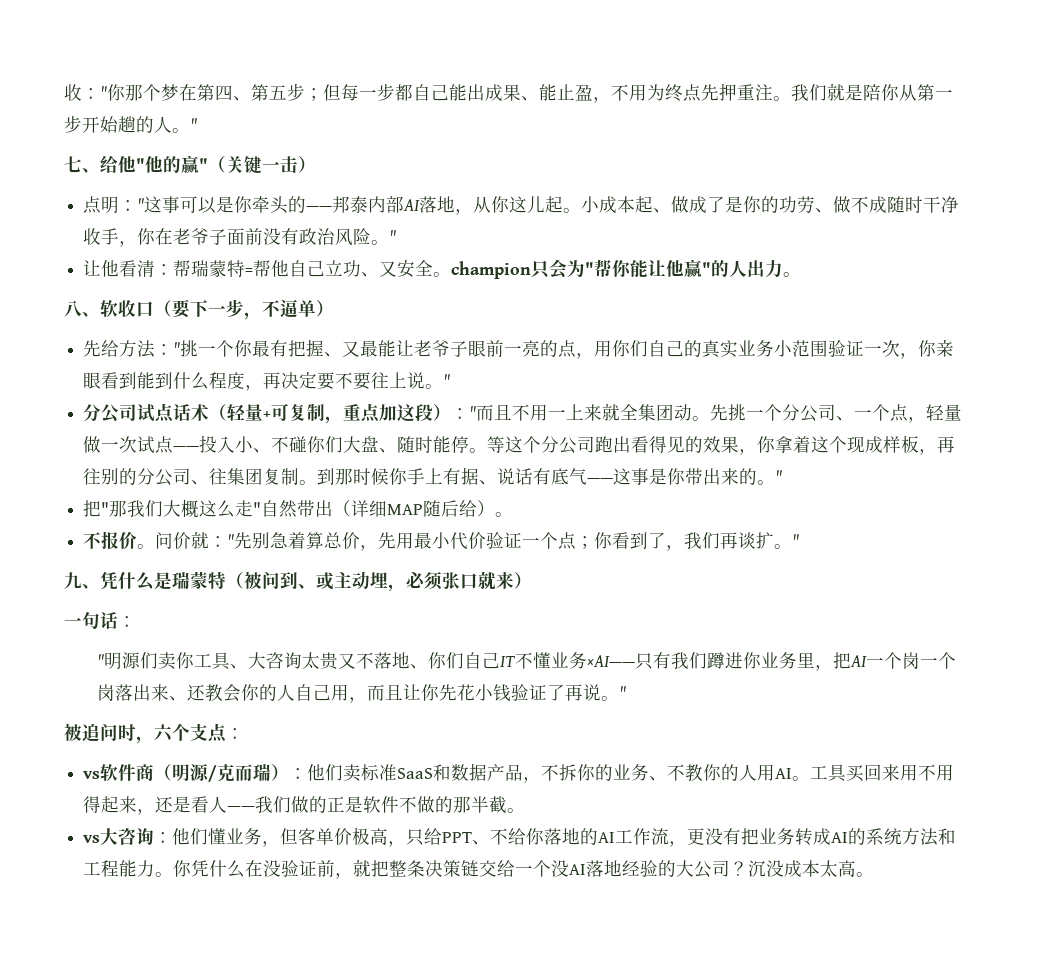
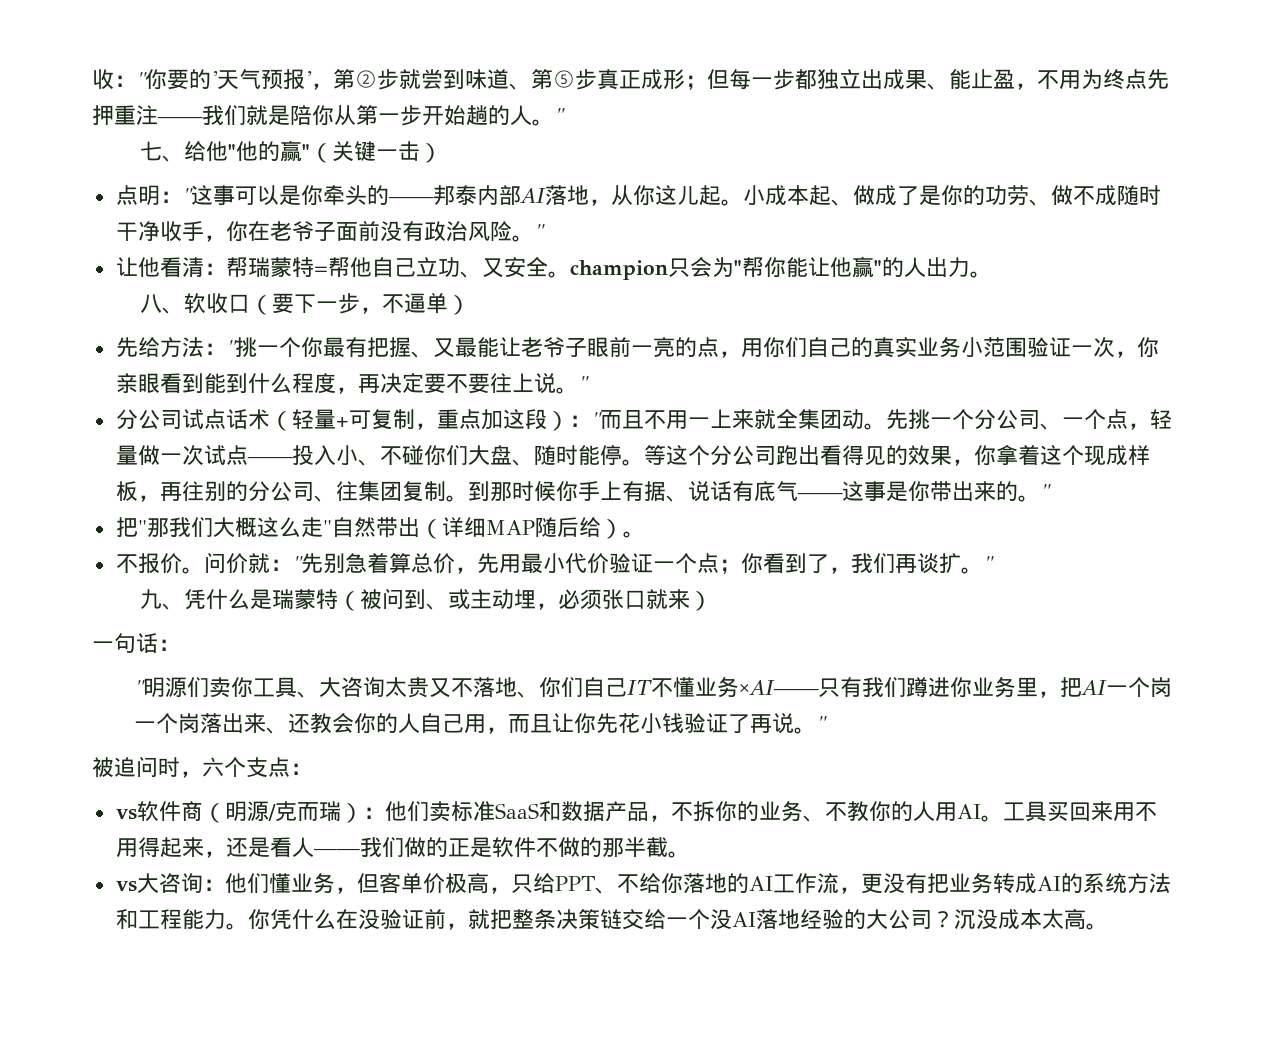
- 收："你那个梦在第四、第五步；但每一步都自己能出成果、能止盈，不用为终点先押重注。我们就是陪你从第一步开始趟的人。
+ 收："你要的'天气预报'，第②步就尝到味道、第⑤步真正成形；但每一步都独立出成果、能止盈，不用为终点先押重注——我们就是陪你从第一步开始趟的人。

